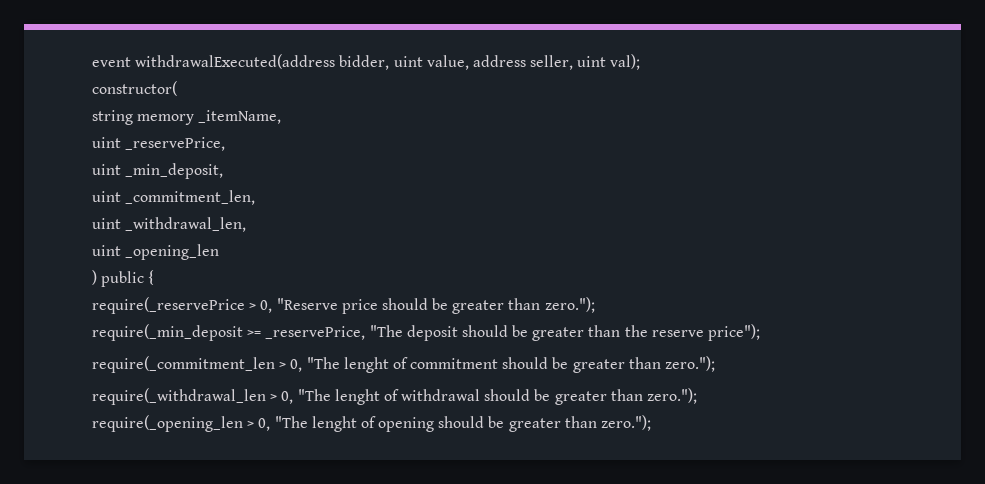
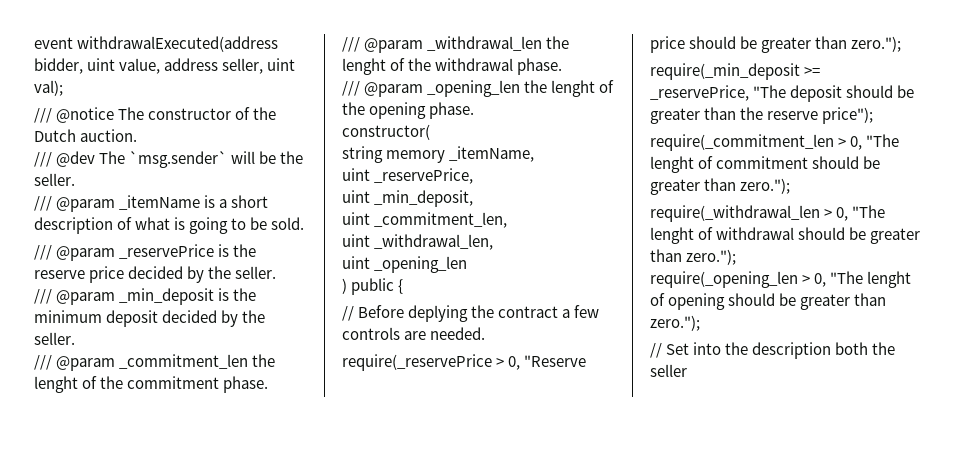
+ /// @notice The constructor of the Dutch auction.
+ /// @dev The `msg.sender` will be the seller.
+ /// @param _itemName is a short description of what is going to be sold.
+ /// @param _reservePrice is the reserve price decided by the seller.
+ /// @param _min_deposit is the minimum deposit decided by the seller.
+ /// @param _commitment_len the lenght of the commitment phase.
+ /// @param _withdrawal_len the lenght of the withdrawal phase.
+ /// @param _opening_len the lenght of the opening phase.
+ // Before deplying the contract a few controls are needed.
+ // Set into the description both the seller

